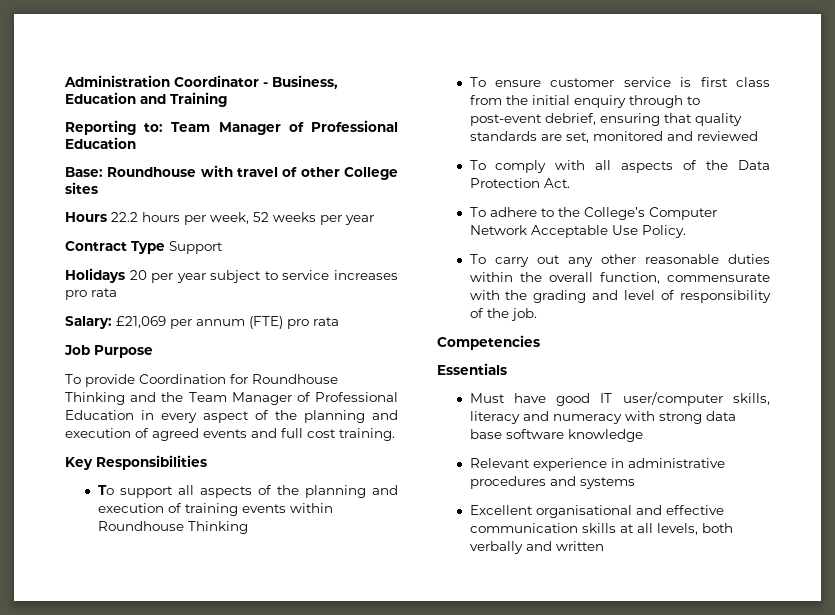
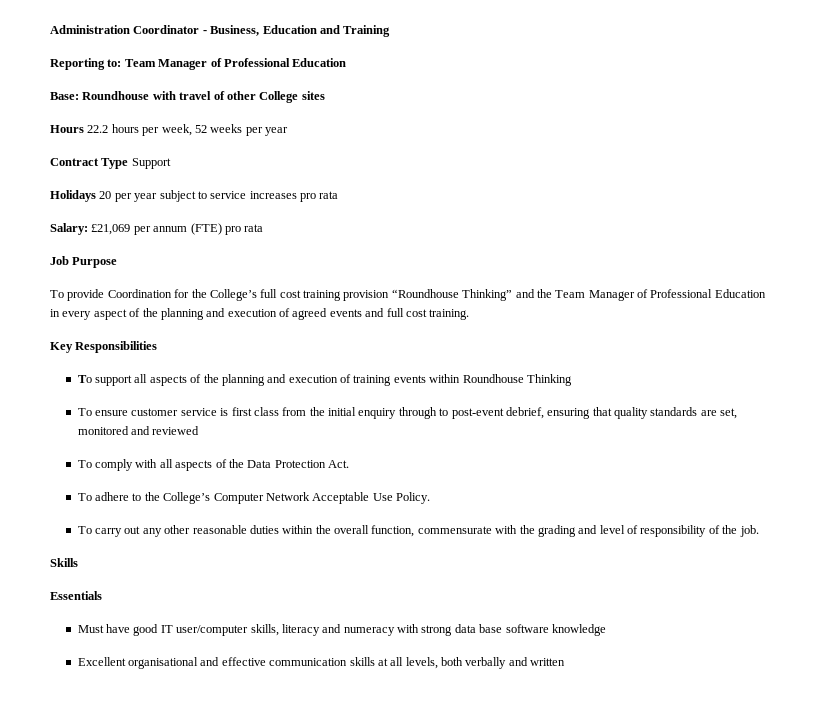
- To provide Coordination for Roundhouse Thinking and the Team Manager of Professional Education in every aspect of the planning and execution of agreed events and full cost training.
+ To provide Coordination for the College’s full cost training provision “Roundhouse Thinking” and the Team Manager of Professional Education in every aspect of the planning and execution of agreed events and full cost training.
- Competencies
+ Skills
- Relevant experience in administrative procedures and systems

